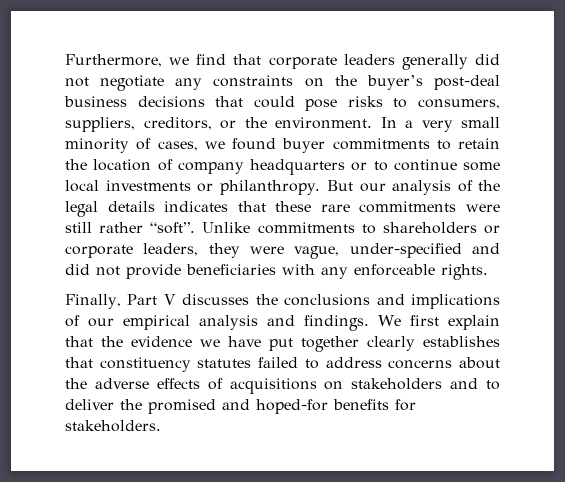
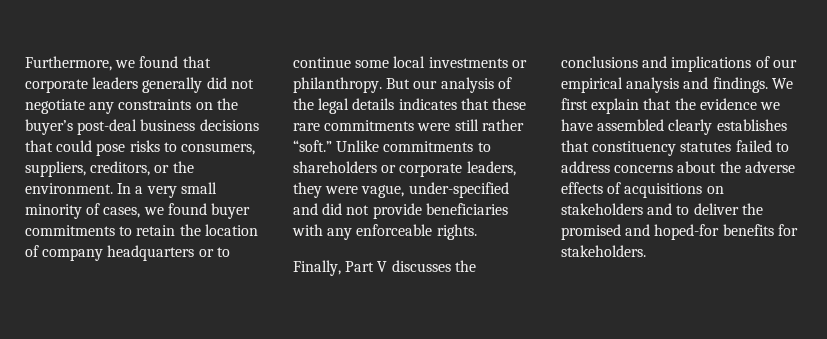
- Furthermore, we find that corporate leaders generally did not negotiate any constraints on the buyer’s post-deal business decisions that could pose risks to consumers, suppliers, creditors, or the environment.
+ Furthermore, we found that corporate leaders generally did not negotiate any constraints on the buyer’s post-deal business decisions that could pose risks to consumers, suppliers, creditors, or the environment.
- But our analysis of the legal details indicates that these rare commitments were still rather “soft”.
+ But our analysis of the legal details indicates that these rare commitments were still rather “soft.”
- We first explain that the evidence we have put together clearly establishes that constituency statutes failed to address concerns about the adverse effects of acquisitions on stakeholders and to deliver the promised and hoped-for benefits for stakeholders.
+ We first explain that the evidence we have assembled clearly establishes that constituency statutes failed to address concerns about the adverse effects of acquisitions on stakeholders and to deliver the promised and hoped-for benefits for stakeholders.

